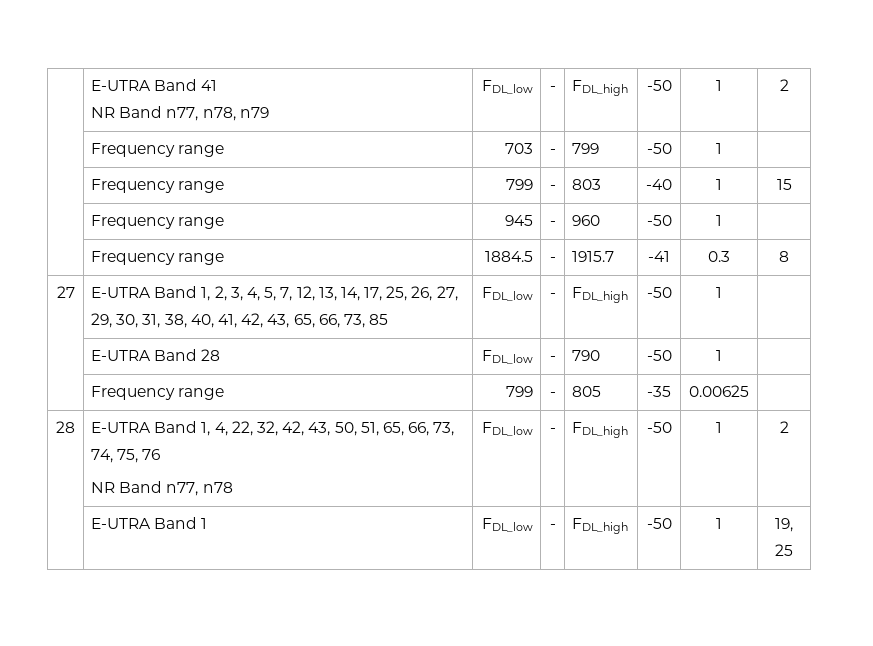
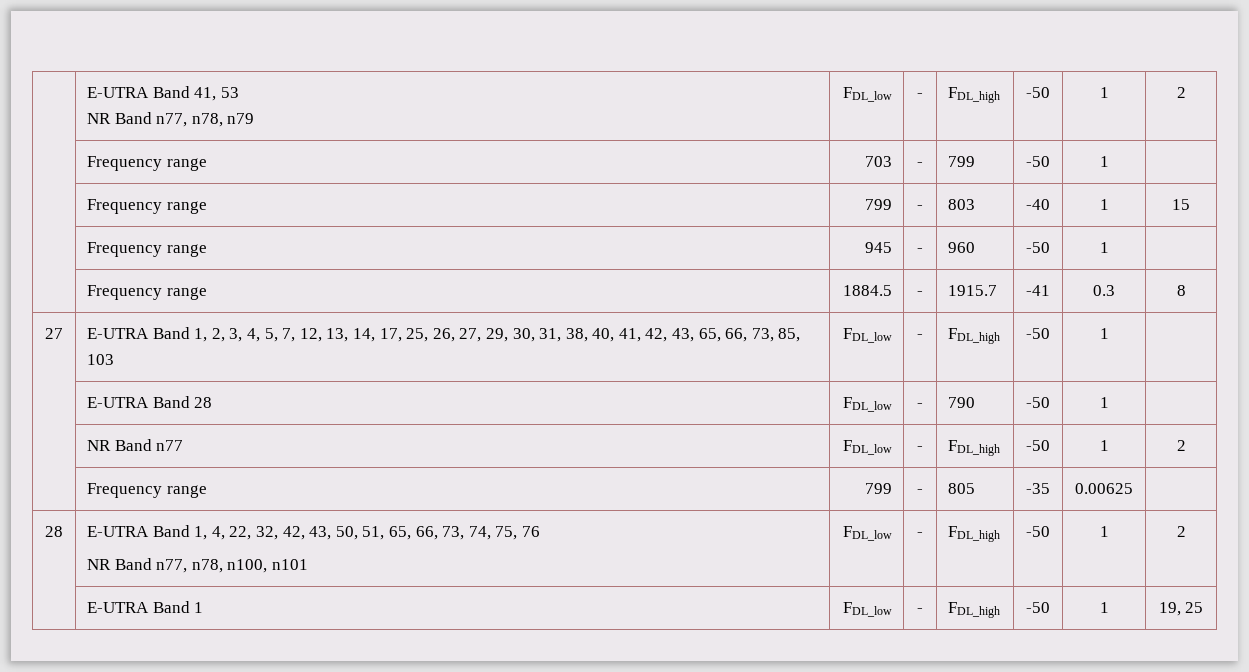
- | E-UTRA Band 41
+ | E-UTRA Band 41, 53
- 27 | E-UTRA Band 1, 2, 3, 4, 5, 7, 12, 13, 14, 17, 25, 26, 27, 29, 30, 31, 38, 40, 41, 42, 43, 65, 66, 73, 85 | FDL_low | - | FDL_high | -50 | 1 |
+ 27 | E-UTRA Band 1, 2, 3, 4, 5, 7, 12, 13, 14, 17, 25, 26, 27, 29, 30, 31, 38, 40, 41, 42, 43, 65, 66, 73, 85, 103 | FDL_low | - | FDL_high | -50 | 1 |
+ | NR Band n77 | FDL_low | - | FDL_high | -50 | 1 | 2
  28 | E-UTRA Band 1, 4, 22, 32, 42, 43, 50, 51, 65, 66, 73, 74, 75, 76
- NR Band n77, n78 | FDL_low | - | FDL_high | -50 | 1 | 2
+ NR Band n77, n78, n100, n101 | FDL_low | - | FDL_high | -50 | 1 | 2

